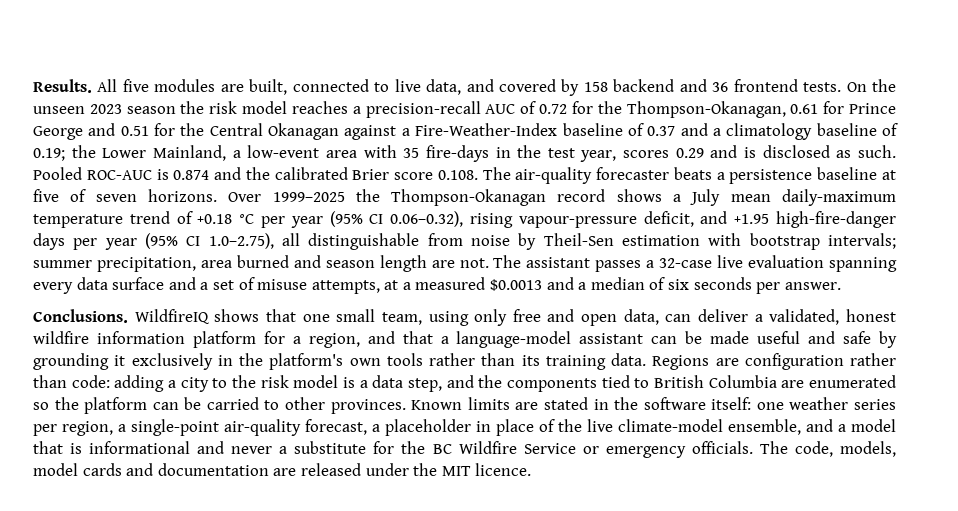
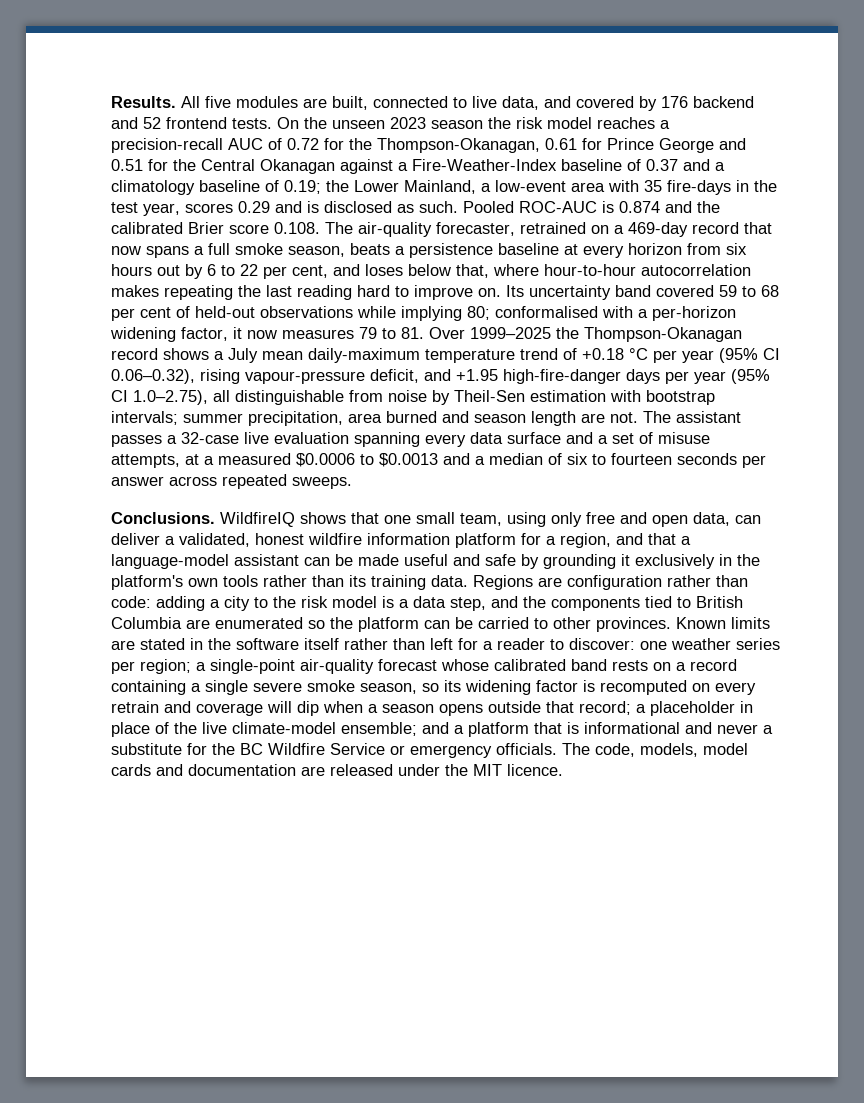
- All five modules are built, connected to live data, and covered by 158 backend and 36 frontend tests.
+ All five modules are built, connected to live data, and covered by 176 backend and 52 frontend tests.
- Pooled ROC-AUC is 0.874 and the calibrated Brier score 0.108. The air-quality forecaster beats a persistence baseline at five of seven horizons. Over 1999–2025 the Thompson-Okanagan record shows a July mean daily-maximum temperature trend of +0.18 °C per year (95% CI 0.06–0.32), rising vapour-pressure deficit, and +1.95 high-fire-danger days per year (95% CI 1.0–2.75), all distinguishable from noise by Theil-Sen estimation with bootstrap intervals;
+ Pooled ROC-AUC is 0.874 and the calibrated Brier score 0.108. The air-quality forecaster, retrained on a 469-day record that now spans a full smoke season, beats a persistence baseline at every horizon from six hours out by 6 to 22 per cent, and loses below that, where hour-to-hour autocorrelation makes repeating the last reading hard to improve on. Its uncertainty band covered 59 to 68 per cent of held-out observations while implying 80; conformalised with a per-horizon widening factor, it now measures 79 to 81. Over 1999–2025 the Thompson-Okanagan record shows a July mean daily-maximum temperature trend of +0.18 °C per year (95% CI 0.06–0.32), rising vapour-pressure deficit, and +1.95 high-fire-danger days per year (95% CI 1.0–2.75), all distinguishable from noise by Theil-Sen estimation with bootstrap intervals;
- The assistant passes a 32-case live evaluation spanning every data surface and a set of misuse attempts, at a measured $0.0013 and a median of six seconds per answer.
+ The assistant passes a 32-case live evaluation spanning every data surface and a set of misuse attempts, at a measured $0.0006 to $0.0013 and a median of six to fourteen seconds per answer across repeated sweeps.
- Known limits are stated in the software itself: one weather series per region, a single-point air-quality forecast, a placeholder in place of the live climate-model ensemble, and a model that is informational and never a substitute for the BC Wildfire Service or emergency officials.
+ Known limits are stated in the software itself rather than left for a reader to discover: one weather series per region; a single-point air-quality forecast whose calibrated band rests on a record containing a single severe smoke season, so its widening factor is recomputed on every retrain and coverage will dip when a season opens outside that record; a placeholder in place of the live climate-model ensemble; and a platform that is informational and never a substitute for the BC Wildfire Service or emergency officials.

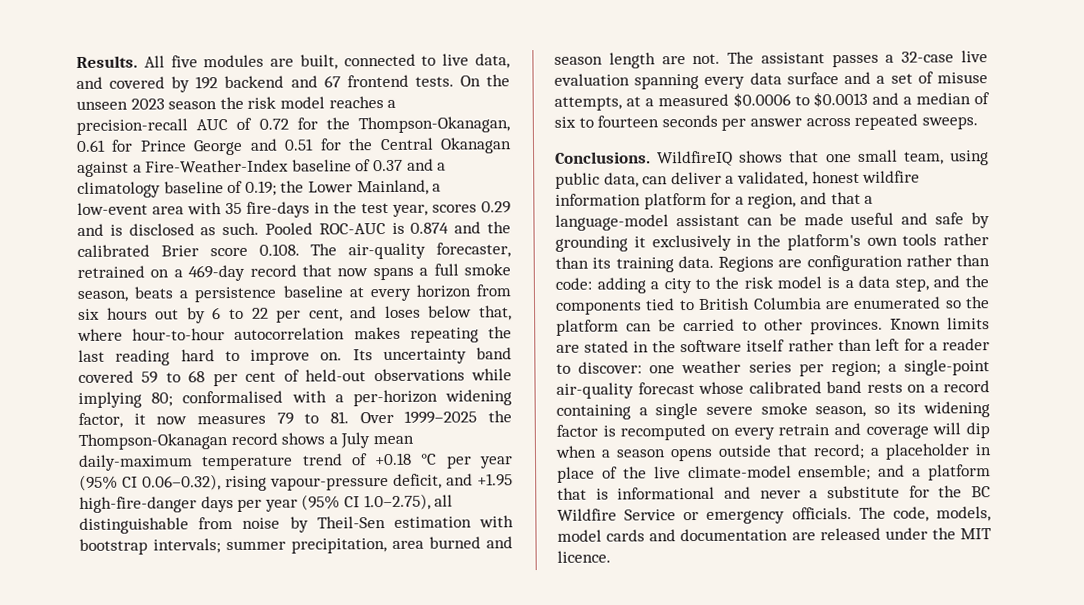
- All five modules are built, connected to live data, and covered by 176 backend and 52 frontend tests.
+ All five modules are built, connected to live data, and covered by 192 backend and 67 frontend tests.
- WildfireIQ shows that one small team, using only free and open data, can deliver a validated, honest wildfire information platform for a region, and that a language-model assistant can be made useful and safe by grounding it exclusively in the platform's own tools rather than its training data.
+ WildfireIQ shows that one small team, using public data, can deliver a validated, honest wildfire information platform for a region, and that a language-model assistant can be made useful and safe by grounding it exclusively in the platform's own tools rather than its training data.

